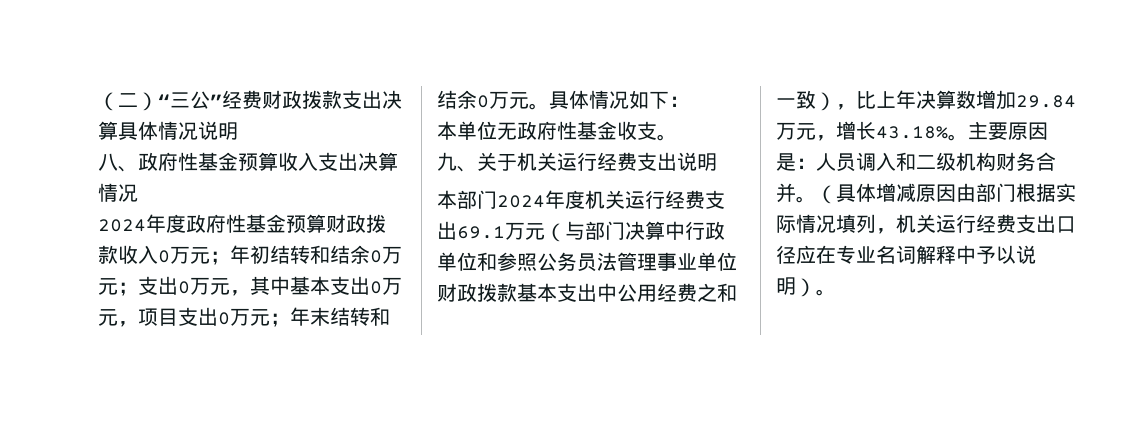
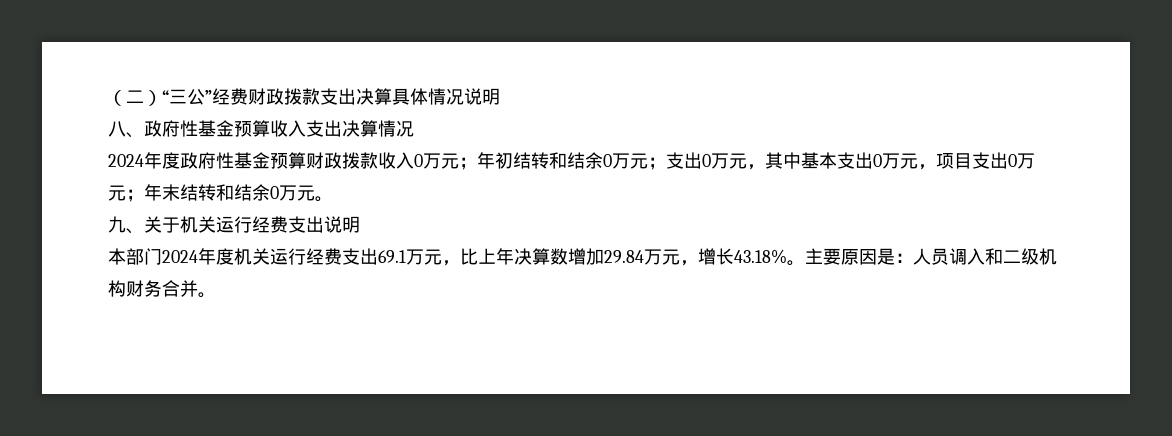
- 具体情况如下：
- 本单位无政府性基金收支。
- 本部门2024年度机关运行经费支出69.1万元（与部门决算中行政单位和参照公务员法管理事业单位财政拨款基本支出中公用经费之和一致），比上年决算数增加29.84万元，增长43.18%。
+ 本部门2024年度机关运行经费支出69.1万元，比上年决算数增加29.84万元，增长43.18%。
- （具体增减原因由部门根据实际情况填列，机关运行经费支出口径应在专业名词解释中予以说明）。

